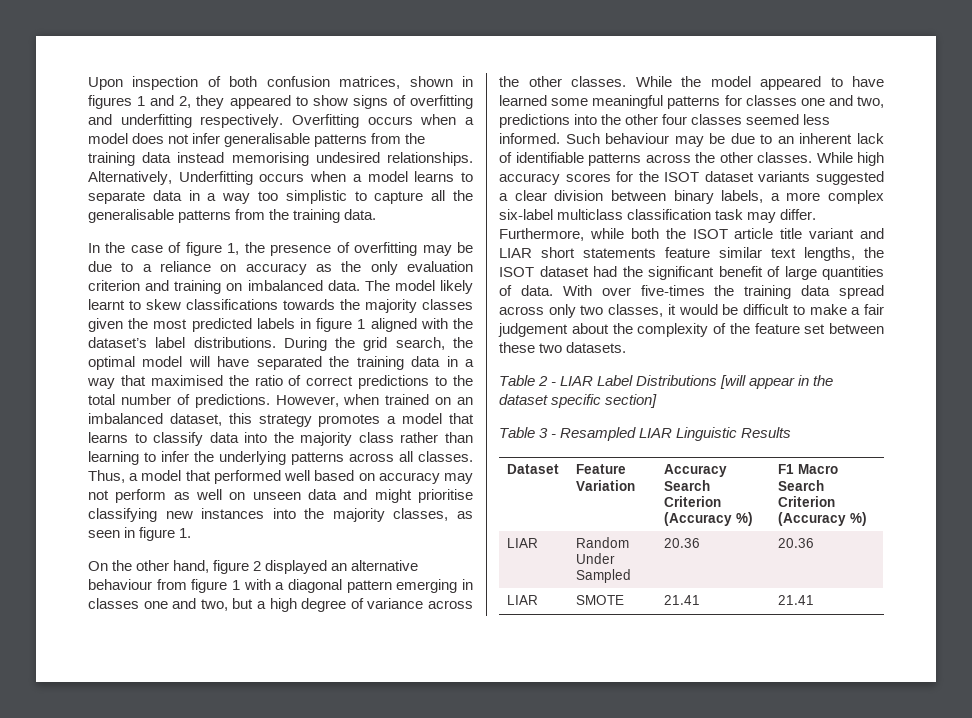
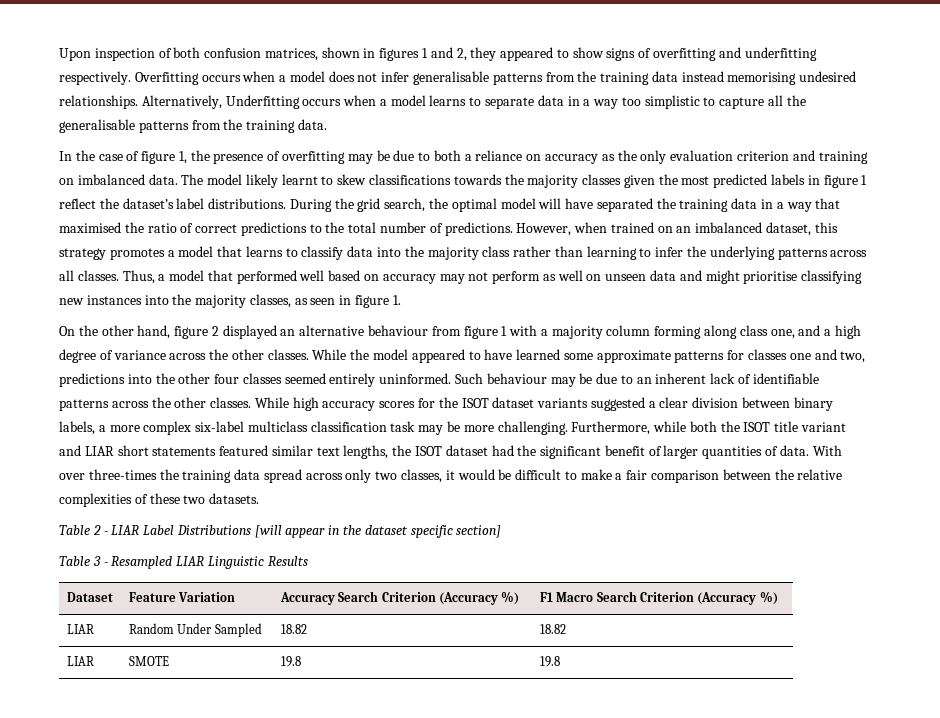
- In the case of figure 1, the presence of overfitting may be due to a reliance on accuracy as the only evaluation criterion and training on imbalanced data.
+ In the case of figure 1, the presence of overfitting may be due to both a reliance on accuracy as the only evaluation criterion and training on imbalanced data.
- The model likely learnt to skew classifications towards the majority classes given the most predicted labels in figure 1 aligned with the dataset’s label distributions.
+ The model likely learnt to skew classifications towards the majority classes given the most predicted labels in figure 1 reflect the dataset’s label distributions.
- On the other hand, figure 2 displayed an alternative behaviour from figure 1 with a diagonal pattern emerging in classes one and two, but a high degree of variance across the other classes.
+ On the other hand, figure 2 displayed an alternative behaviour from figure 1 with a majority column forming along class one, and a high degree of variance across the other classes.
- While the model appeared to have learned some meaningful patterns for classes one and two, predictions into the other four classes seemed less informed.
+ While the model appeared to have learned some approximate patterns for classes one and two, predictions into the other four classes seemed entirely uninformed.
- While high accuracy scores for the ISOT dataset variants suggested a clear division between binary labels, a more complex six-label multiclass classification task may differ.
+ While high accuracy scores for the ISOT dataset variants suggested a clear division between binary labels, a more complex six-label multiclass classification task may be more challenging.
- Furthermore, while both the ISOT article title variant and LIAR short statements feature similar text lengths, the ISOT dataset had the significant benefit of large quantities of data.
+ Furthermore, while both the ISOT title variant and LIAR short statements featured similar text lengths, the ISOT dataset had the significant benefit of larger quantities of data.
- With over five-times the training data spread across only two classes, it would be difficult to make a fair judgement about the complexity of the feature set between these two datasets.
+ With over three-times the training data spread across only two classes, it would be difficult to make a fair comparison between the relative complexities of these two datasets.
- LIAR | Random Under Sampled | 20.36 | 20.36
+ LIAR | Random Under Sampled | 18.82 | 18.82
- LIAR | SMOTE | 21.41 | 21.41
+ LIAR | SMOTE | 19.8 | 19.8

